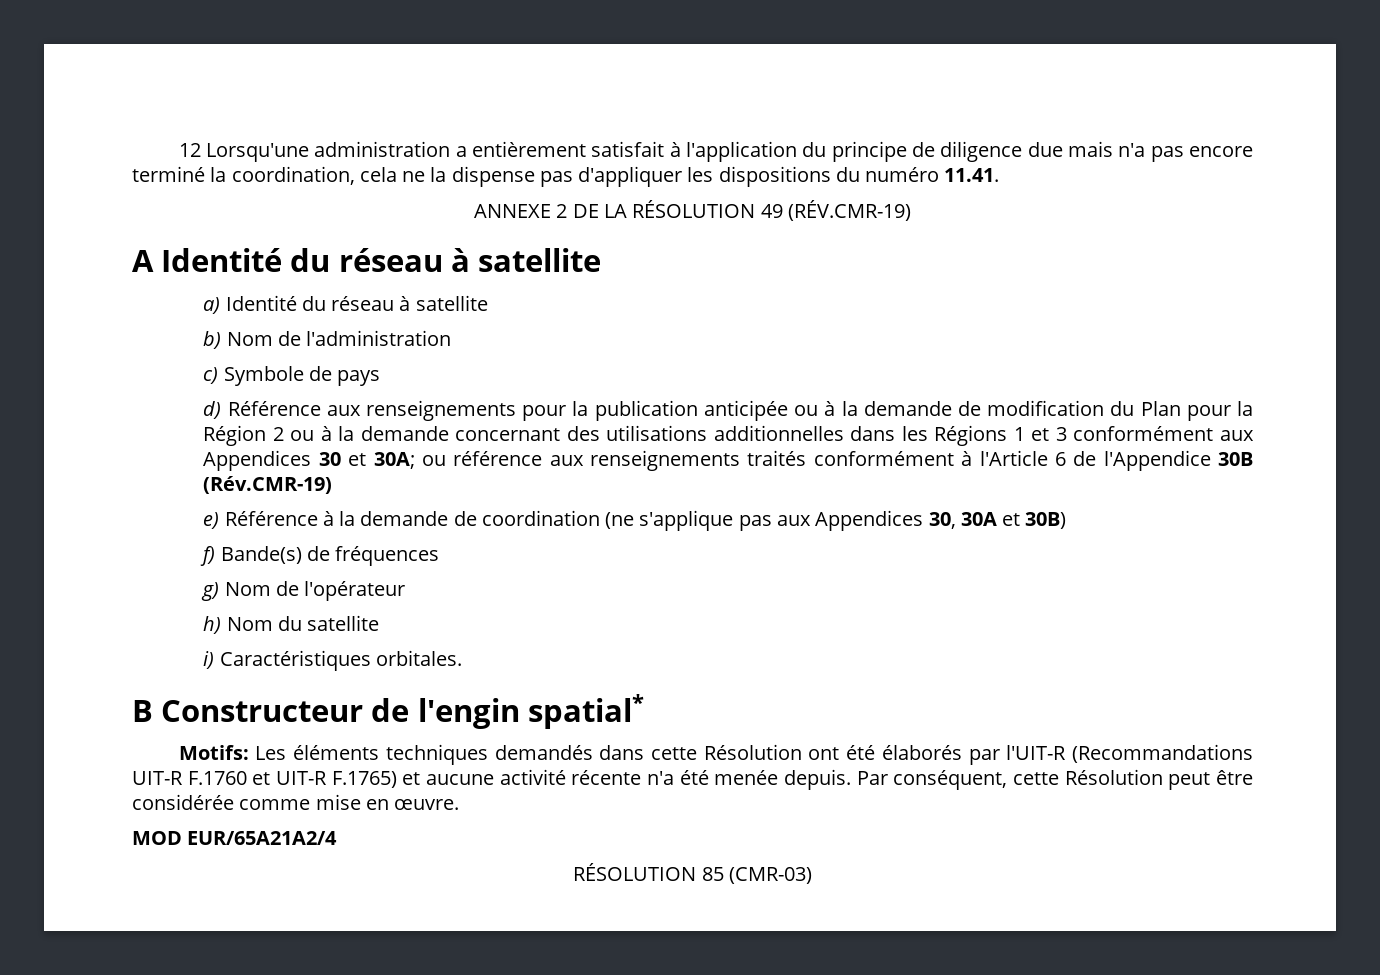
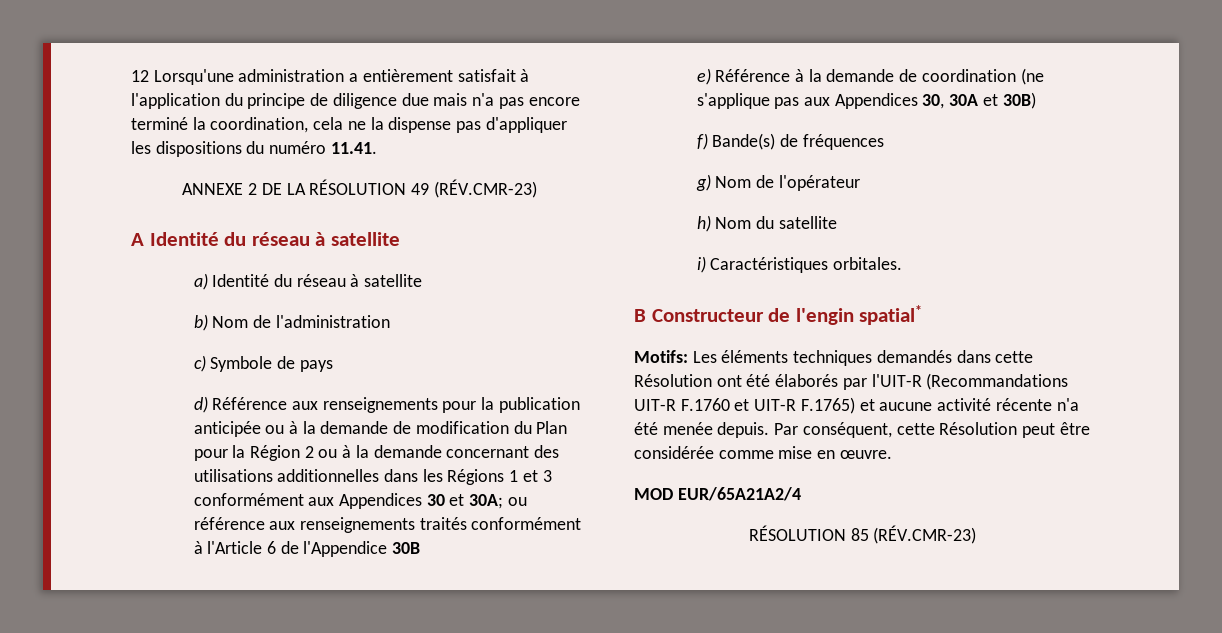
- ANNEXE 2 DE LA RÉSOLUTION 49 (RÉV.CMR-19)
+ ANNEXE 2 DE LA RÉSOLUTION 49 (RÉV.CMR-23)
- d) Référence aux renseignements pour la publication anticipée ou à la demande de modification du Plan pour la Région 2 ou à la demande concernant des utilisations additionnelles dans les Régions 1 et 3 conformément aux Appendices 30 et 30A; ou référence aux renseignements traités conformément à l'Article 6 de l'Appendice 30B (Rév.CMR-19)
+ d) Référence aux renseignements pour la publication anticipée ou à la demande de modification du Plan pour la Région 2 ou à la demande concernant des utilisations additionnelles dans les Régions 1 et 3 conformément aux Appendices 30 et 30A; ou référence aux renseignements traités conformément à l'Article 6 de l'Appendice 30B
- RÉSOLUTION 85 (CMR-03)
+ RÉSOLUTION 85 (RÉV.CMR-23)

